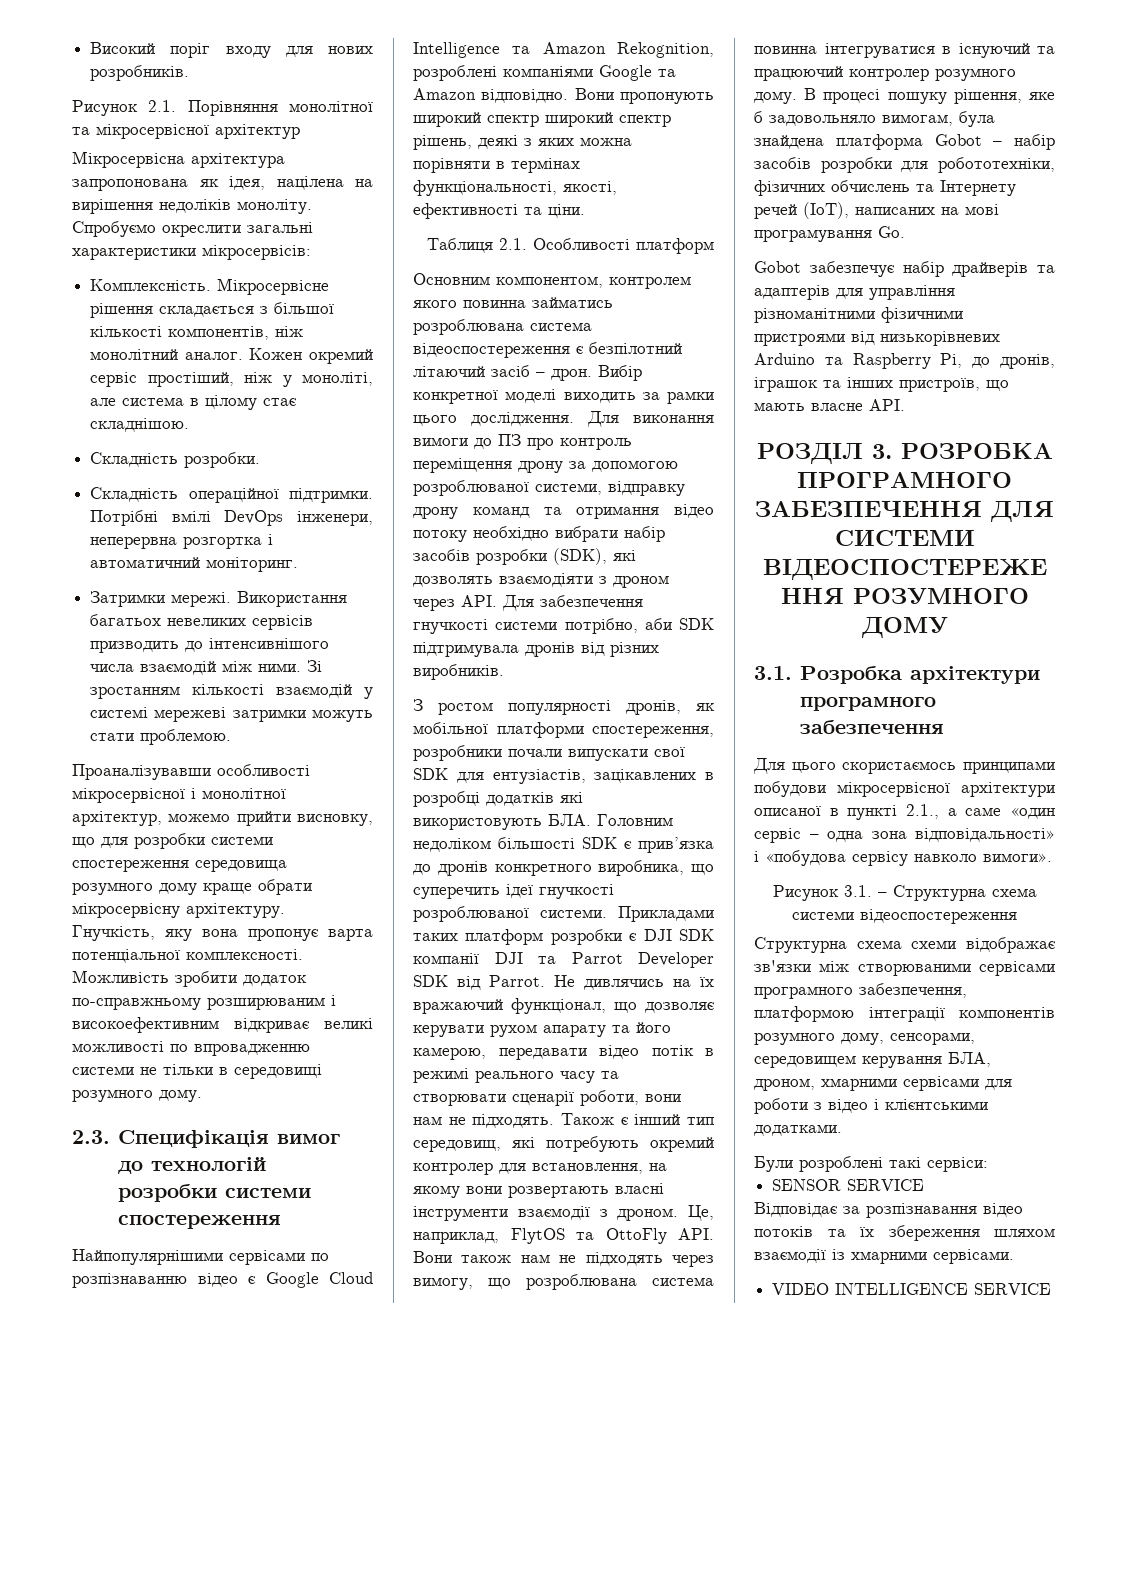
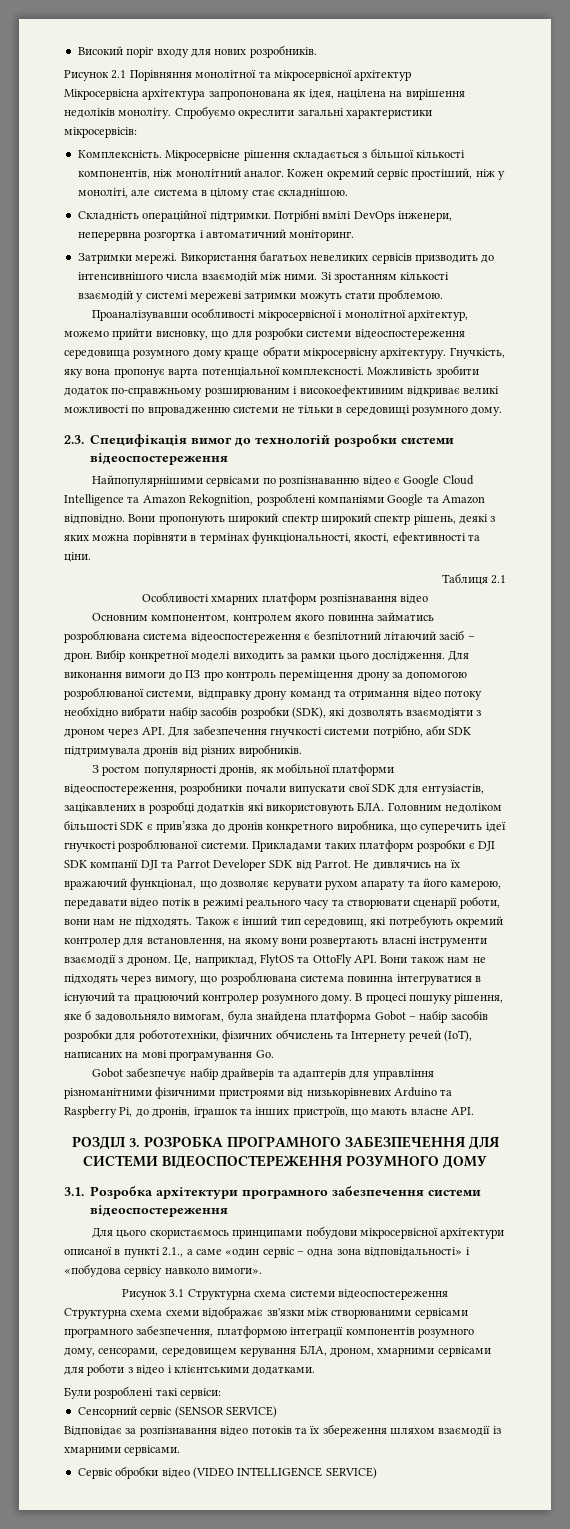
- Рисунок 2.1. Порівняння монолітної та мікросервісної архітектур
+ Рисунок 2.1 Порівняння монолітної та мікросервісної архітектур
- Складність розробки.
- Проаналізувавши особливості мікросервісної і монолітної архітектур, можемо прийти висновку, що для розробки системи спостереження середовища розумного дому краще обрати мікросервісну архітектуру.
+ Проаналізувавши особливості мікросервісної і монолітної архітектур, можемо прийти висновку, що для розробки системи відеоспостереження середовища розумного дому краще обрати мікросервісну архітектуру.
- 2.3. Специфікація вимог до технологій розробки системи спостереження
+ 2.3. Специфікація вимог до технологій розробки системи відеоспостереження
- Таблиця 2.1. Особливості платформ
+ Таблиця 2.1
+ Особливості хмарних платформ розпізнавання відео
- З ростом популярності дронів, як мобільної платформи спостереження, розробники почали випускати свої SDK для ентузіастів, зацікавлених в розробці додатків які використовують БЛА. Головним недоліком більшості SDK є прив’язка до дронів конкретного виробника, що суперечить ідеї гнучкості розроблюваної системи.
+ З ростом популярності дронів, як мобільної платформи відеоспостереження, розробники почали випускати свої SDK для ентузіастів, зацікавлених в розробці додатків які використовують БЛА. Головним недоліком більшості SDK є прив’язка до дронів конкретного виробника, що суперечить ідеї гнучкості розроблюваної системи.
- 3.1. Розробка архітектури програмного забезпечення
+ 3.1. Розробка архітектури програмного забезпечення системи відеоспостереження
- Рисунок 3.1. – Структурна схема системи відеоспостереження
+ Рисунок 3.1 Структурна схема системи відеоспостереження
- SENSOR SERVICE
+ Сенсорний сервіс (SENSOR SERVICE)
- VIDEO INTELLIGENCE SERVICE
+ Сервіс обробки відео (VIDEO INTELLIGENCE SERVICE)

